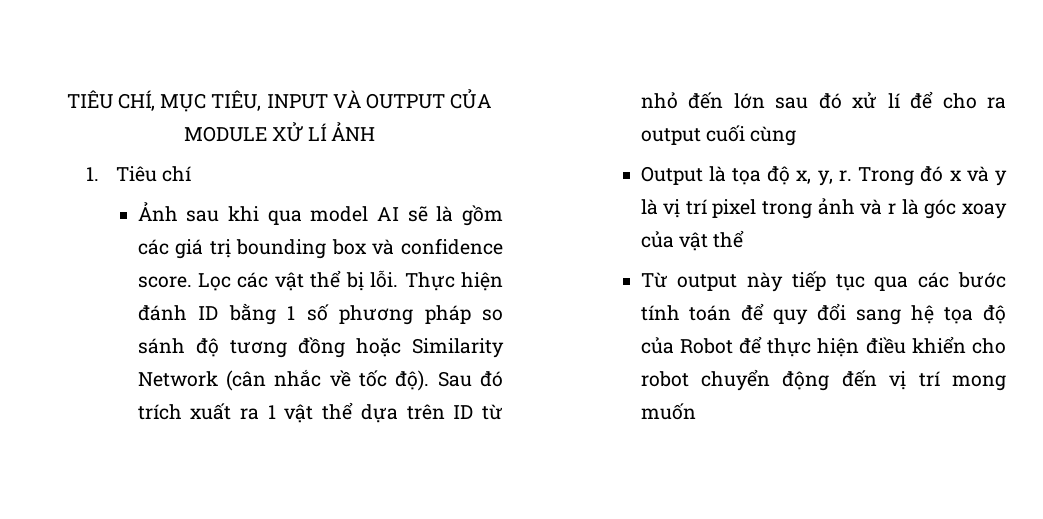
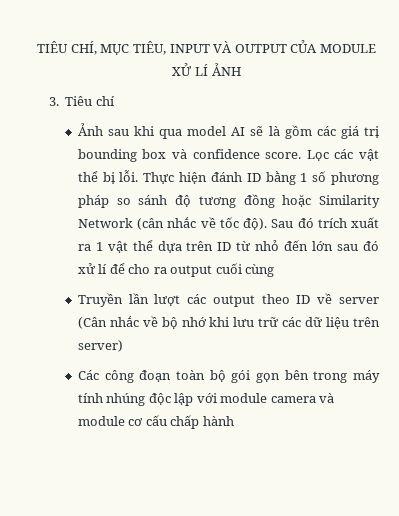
- 1. Tiêu chí
+ 3. Tiêu chí
- Output là tọa độ x, y, r. Trong đó x và y là vị trí pixel trong ảnh và r là góc xoay của vật thể
- Từ output này tiếp tục qua các bước tính toán để quy đổi sang hệ tọa độ của Robot để thực hiện điều khiển cho robot chuyển động đến vị trí mong muốn
+ Truyền lần lượt các output theo ID về server (Cân nhắc về bộ nhớ khi lưu trữ các dữ liệu trên server)
+ Các công đoạn toàn bộ gói gọn bên trong máy tính nhúng độc lập với module camera và module cơ cấu chấp hành

